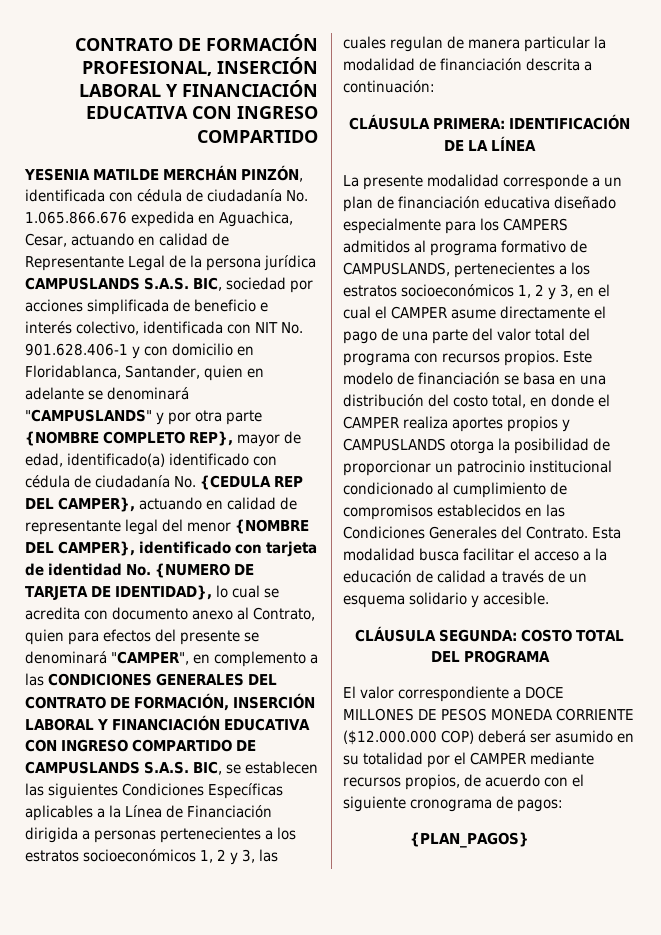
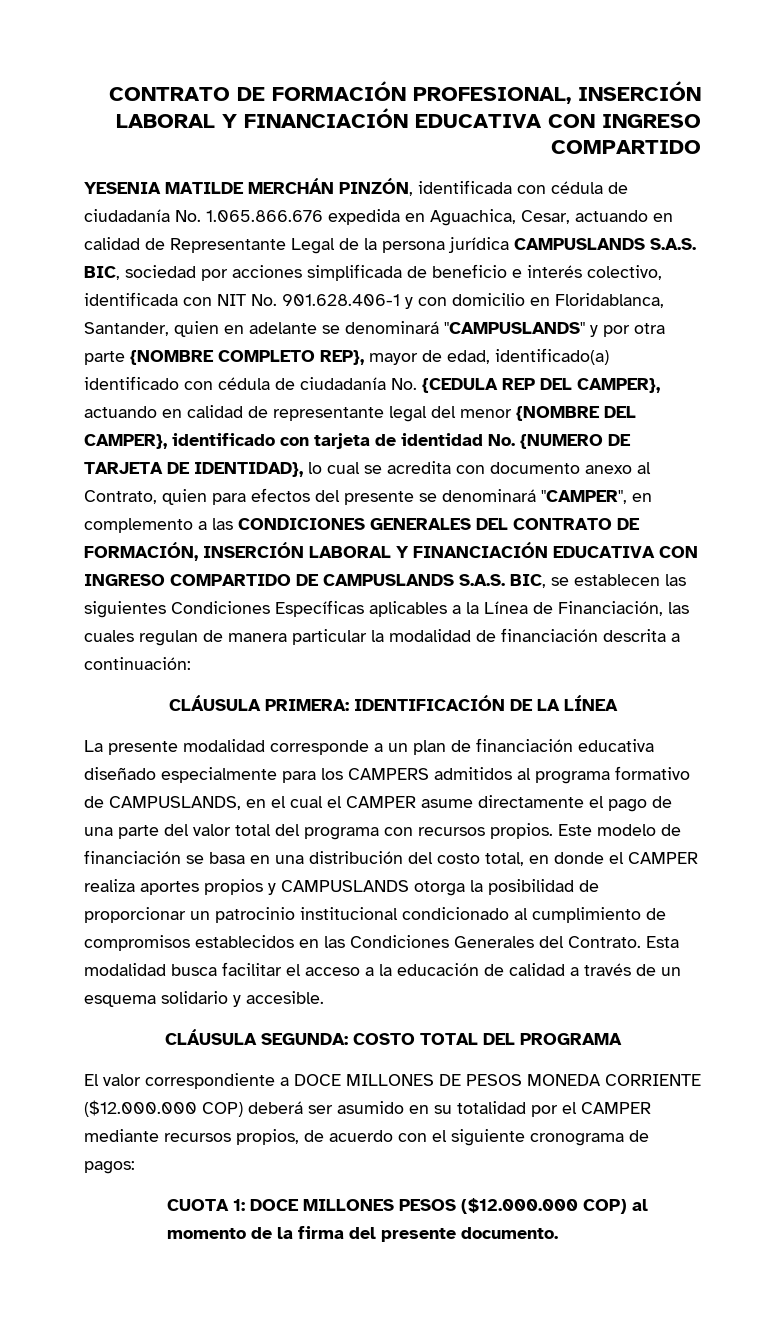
- YESENIA MATILDE MERCHÁN PINZÓN, identificada con cédula de ciudadanía No. 1.065.866.676 expedida en Aguachica, Cesar, actuando en calidad de Representante Legal de la persona jurídica CAMPUSLANDS S.A.S. BIC, sociedad por acciones simplificada de beneficio e interés colectivo, identificada con NIT No. 901.628.406-1 y con domicilio en Floridablanca, Santander, quien en adelante se denominará "CAMPUSLANDS" y por otra parte {NOMBRE COMPLETO REP}, mayor de edad, identificado(a) identificado con cédula de ciudadanía No. {CEDULA REP DEL CAMPER}, actuando en calidad de representante legal del menor {NOMBRE DEL CAMPER}, identificado con tarjeta de identidad No. {NUMERO DE TARJETA DE IDENTIDAD}, lo cual se acredita con documento anexo al Contrato, quien para efectos del presente se denominará "CAMPER", en complemento a las CONDICIONES GENERALES DEL CONTRATO DE FORMACIÓN, INSERCIÓN LABORAL Y FINANCIACIÓN EDUCATIVA CON INGRESO COMPARTIDO DE CAMPUSLANDS S.A.S. BIC, se establecen las siguientes Condiciones Específicas aplicables a la Línea de Financiación dirigida a personas pertenecientes a los estratos socioeconómicos 1, 2 y 3, las cuales regulan de manera particular la modalidad de financiación descrita a continuación:
+ YESENIA MATILDE MERCHÁN PINZÓN, identificada con cédula de ciudadanía No. 1.065.866.676 expedida en Aguachica, Cesar, actuando en calidad de Representante Legal de la persona jurídica CAMPUSLANDS S.A.S. BIC, sociedad por acciones simplificada de beneficio e interés colectivo, identificada con NIT No. 901.628.406-1 y con domicilio en Floridablanca, Santander, quien en adelante se denominará "CAMPUSLANDS" y por otra parte {NOMBRE COMPLETO REP}, mayor de edad, identificado(a) identificado con cédula de ciudadanía No. {CEDULA REP DEL CAMPER}, actuando en calidad de representante legal del menor {NOMBRE DEL CAMPER}, identificado con tarjeta de identidad No. {NUMERO DE TARJETA DE IDENTIDAD}, lo cual se acredita con documento anexo al Contrato, quien para efectos del presente se denominará "CAMPER", en complemento a las CONDICIONES GENERALES DEL CONTRATO DE FORMACIÓN, INSERCIÓN LABORAL Y FINANCIACIÓN EDUCATIVA CON INGRESO COMPARTIDO DE CAMPUSLANDS S.A.S. BIC, se establecen las siguientes Condiciones Específicas aplicables a la Línea de Financiación, las cuales regulan de manera particular la modalidad de financiación descrita a continuación:
- La presente modalidad corresponde a un plan de financiación educativa diseñado especialmente para los CAMPERS admitidos al programa formativo de CAMPUSLANDS, pertenecientes a los estratos socioeconómicos 1, 2 y 3, en el cual el CAMPER asume directamente el pago de una parte del valor total del programa con recursos propios.
+ La presente modalidad corresponde a un plan de financiación educativa diseñado especialmente para los CAMPERS admitidos al programa formativo de CAMPUSLANDS, en el cual el CAMPER asume directamente el pago de una parte del valor total del programa con recursos propios.
- {PLAN_PAGOS}
+ CUOTA 1: DOCE MILLONES PESOS ($12.000.000 COP) al momento de la firma del presente documento.

